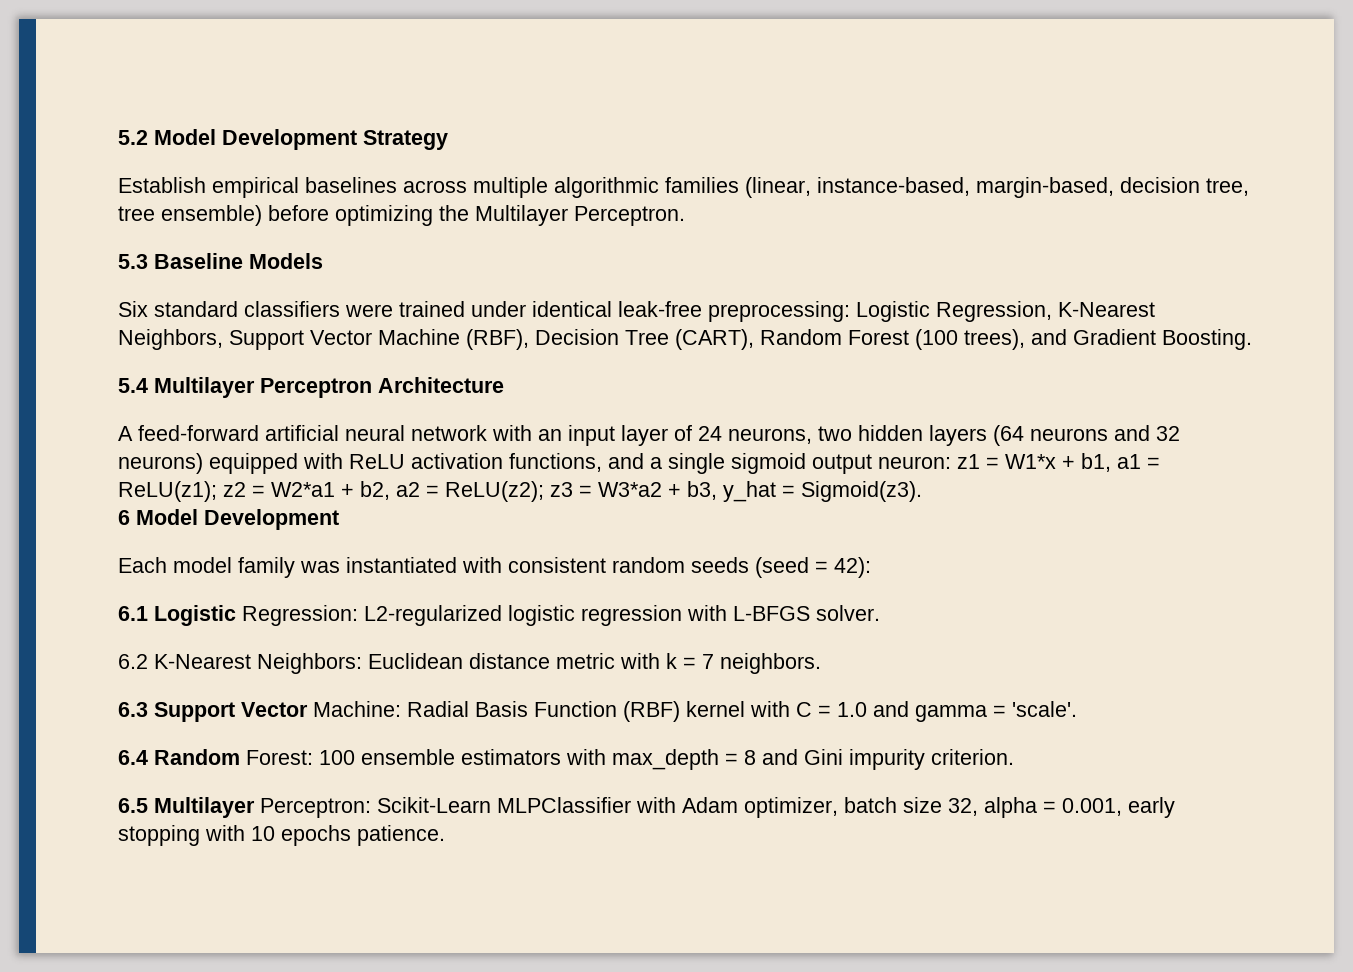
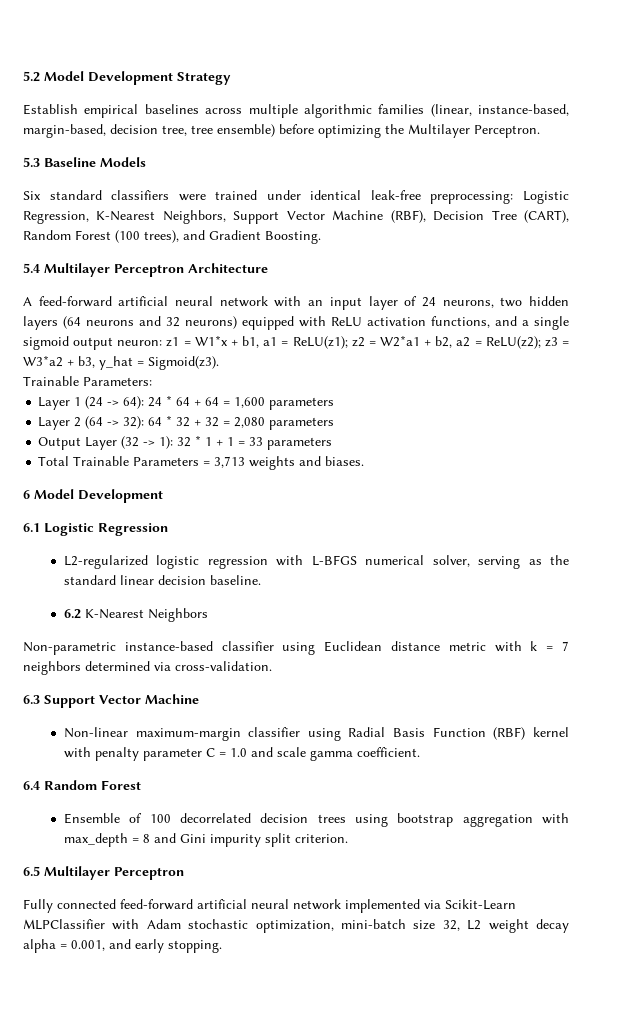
+ Trainable Parameters:
+ Layer 1 (24 -> 64): 24 * 64 + 64 = 1,600 parameters
+ Layer 2 (64 -> 32): 64 * 32 + 32 = 2,080 parameters
+ Output Layer (32 -> 1): 32 * 1 + 1 = 33 parameters
+ Total Trainable Parameters = 3,713 weights and biases.
  6 Model Development
- Each model family was instantiated with consistent random seeds (seed = 42):
- 6.1 Logistic Regression: L2-regularized logistic regression with L-BFGS solver.
- 6.2 K-Nearest Neighbors: Euclidean distance metric with k = 7 neighbors.
+ 6.1 Logistic Regression
+ L2-regularized logistic regression with L-BFGS numerical solver, serving as the standard linear decision baseline.
+ 6.2 K-Nearest Neighbors
+ Non-parametric instance-based classifier using Euclidean distance metric with k = 7 neighbors determined via cross-validation.
- 6.3 Support Vector Machine: Radial Basis Function (RBF) kernel with C = 1.0 and gamma = 'scale'.
+ 6.3 Support Vector Machine
+ Non-linear maximum-margin classifier using Radial Basis Function (RBF) kernel with penalty parameter C = 1.0 and scale gamma coefficient.
- 6.4 Random Forest: 100 ensemble estimators with max_depth = 8 and Gini impurity criterion.
+ 6.4 Random Forest
+ Ensemble of 100 decorrelated decision trees using bootstrap aggregation with max_depth = 8 and Gini impurity split criterion.
- 6.5 Multilayer Perceptron: Scikit-Learn MLPClassifier with Adam optimizer, batch size 32, alpha = 0.001, early stopping with 10 epochs patience.
+ 6.5 Multilayer Perceptron
+ Fully connected feed-forward artificial neural network implemented via Scikit-Learn MLPClassifier with Adam stochastic optimization, mini-batch size 32, L2 weight decay alpha = 0.001, and early stopping.

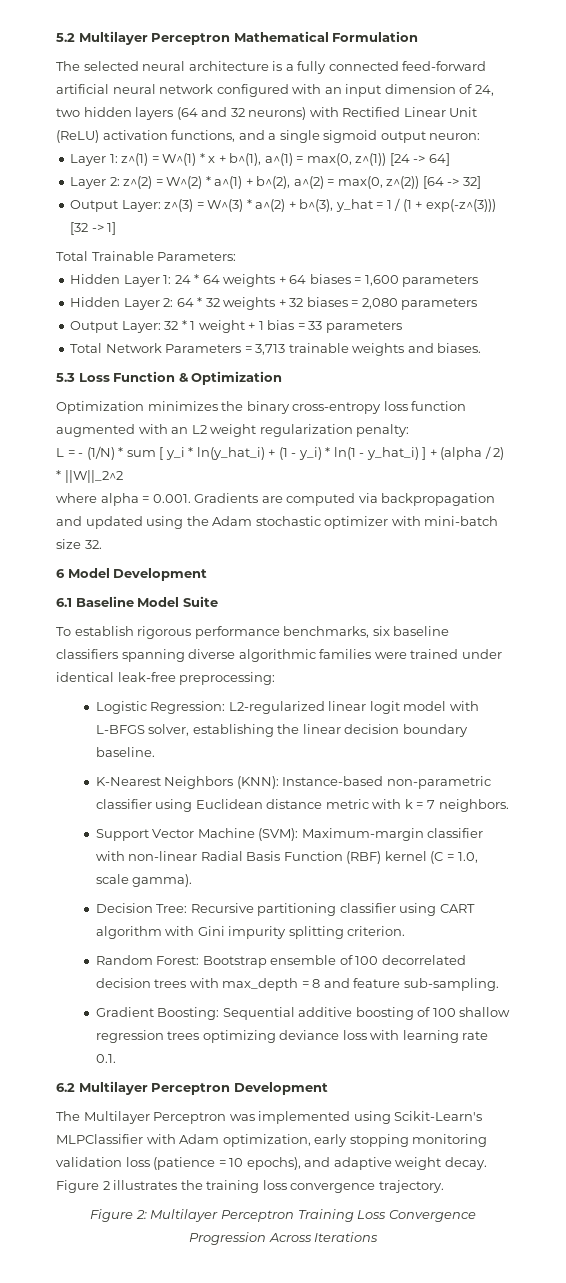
- 5.2 Model Development Strategy
- Establish empirical baselines across multiple algorithmic families (linear, instance-based, margin-based, decision tree, tree ensemble) before optimizing the Multilayer Perceptron.
- 5.3 Baseline Models
- Six standard classifiers were trained under identical leak-free preprocessing: Logistic Regression, K-Nearest Neighbors, Support Vector Machine (RBF), Decision Tree (CART), Random Forest (100 trees), and Gradient Boosting.
- 5.4 Multilayer Perceptron Architecture
- A feed-forward artificial neural network with an input layer of 24 neurons, two hidden layers (64 neurons and 32 neurons) equipped with ReLU activation functions, and a single sigmoid output neuron: z1 = W1*x + b1, a1 = ReLU(z1); z2 = W2*a1 + b2, a2 = ReLU(z2); z3 = W3*a2 + b3, y_hat = Sigmoid(z3).
- Trainable Parameters:
- Layer 1 (24 -> 64): 24 * 64 + 64 = 1,600 parameters
+ 5.2 Multilayer Perceptron Mathematical Formulation
+ The selected neural architecture is a fully connected feed-forward artificial neural network configured with an input dimension of 24, two hidden layers (64 and 32 neurons) with Rectified Linear Unit (ReLU) activation functions, and a single sigmoid output neuron:
+ Layer 1: z^(1) = W^(1) * x + b^(1), a^(1) = max(0, z^(1)) [24 -> 64]
+ Layer 2: z^(2) = W^(2) * a^(1) + b^(2), a^(2) = max(0, z^(2)) [64 -> 32]
+ Output Layer: z^(3) = W^(3) * a^(2) + b^(3), y_hat = 1 / (1 + exp(-z^(3))) [32 -> 1]
+ Total Trainable Parameters:
+ Hidden Layer 1: 24 * 64 weights + 64 biases = 1,600 parameters
- Layer 2 (64 -> 32): 64 * 32 + 32 = 2,080 parameters
+ Hidden Layer 2: 64 * 32 weights + 32 biases = 2,080 parameters
- Output Layer (32 -> 1): 32 * 1 + 1 = 33 parameters
+ Output Layer: 32 * 1 weight + 1 bias = 33 parameters
- Total Trainable Parameters = 3,713 weights and biases.
+ Total Network Parameters = 3,713 trainable weights and biases.
+ 5.3 Loss Function & Optimization
+ Optimization minimizes the binary cross-entropy loss function augmented with an L2 weight regularization penalty:
+ L = - (1/N) * sum [ y_i * ln(y_hat_i) + (1 - y_i) * ln(1 - y_hat_i) ] + (alpha / 2) * ||W||_2^2
+ where alpha = 0.001. Gradients are computed via backpropagation and updated using the Adam stochastic optimizer with mini-batch size 32.
  6 Model Development
- 6.1 Logistic Regression
- L2-regularized logistic regression with L-BFGS numerical solver, serving as the standard linear decision baseline.
+ 6.1 Baseline Model Suite
+ To establish rigorous performance benchmarks, six baseline classifiers spanning diverse algorithmic families were trained under identical leak-free preprocessing:
+ Logistic Regression: L2-regularized linear logit model with L-BFGS solver, establishing the linear decision boundary baseline.
- 6.2 K-Nearest Neighbors
- Non-parametric instance-based classifier using Euclidean distance metric with k = 7 neighbors determined via cross-validation.
- 6.3 Support Vector Machine
- Non-linear maximum-margin classifier using Radial Basis Function (RBF) kernel with penalty parameter C = 1.0 and scale gamma coefficient.
- 6.4 Random Forest
- Ensemble of 100 decorrelated decision trees using bootstrap aggregation with max_depth = 8 and Gini impurity split criterion.
- 6.5 Multilayer Perceptron
- Fully connected feed-forward artificial neural network implemented via Scikit-Learn MLPClassifier with Adam stochastic optimization, mini-batch size 32, L2 weight decay alpha = 0.001, and early stopping.
+ K-Nearest Neighbors (KNN): Instance-based non-parametric classifier using Euclidean distance metric with k = 7 neighbors.
+ Support Vector Machine (SVM): Maximum-margin classifier with non-linear Radial Basis Function (RBF) kernel (C = 1.0, scale gamma).
+ Decision Tree: Recursive partitioning classifier using CART algorithm with Gini impurity splitting criterion.
+ Random Forest: Bootstrap ensemble of 100 decorrelated decision trees with max_depth = 8 and feature sub-sampling.
+ Gradient Boosting: Sequential additive boosting of 100 shallow regression trees optimizing deviance loss with learning rate 0.1.
+ 6.2 Multilayer Perceptron Development
+ The Multilayer Perceptron was implemented using Scikit-Learn's MLPClassifier with Adam optimization, early stopping monitoring validation loss (patience = 10 epochs), and adaptive weight decay. Figure 2 illustrates the training loss convergence trajectory.
+ Figure 2: Multilayer Perceptron Training Loss Convergence Progression Across Iterations

